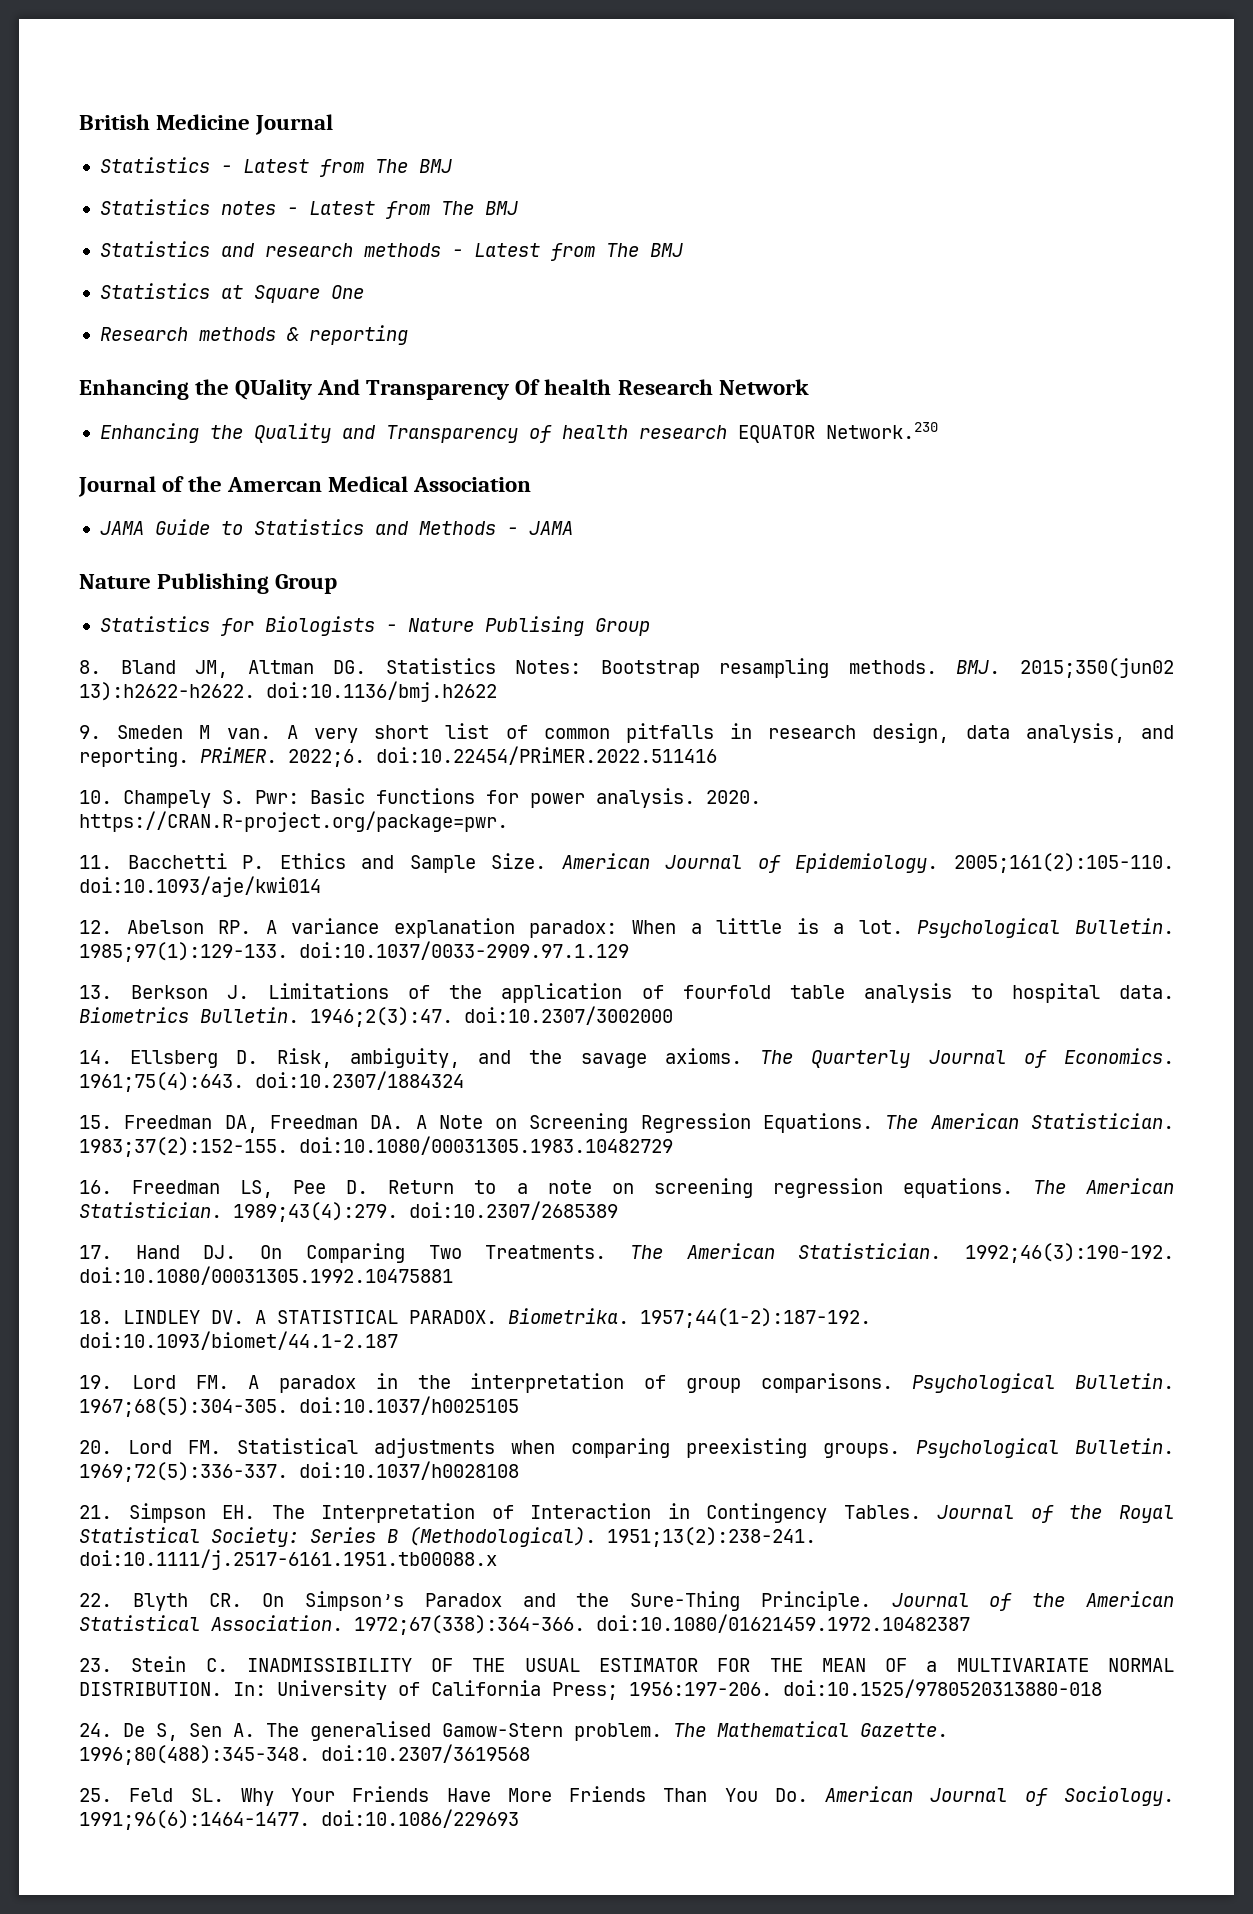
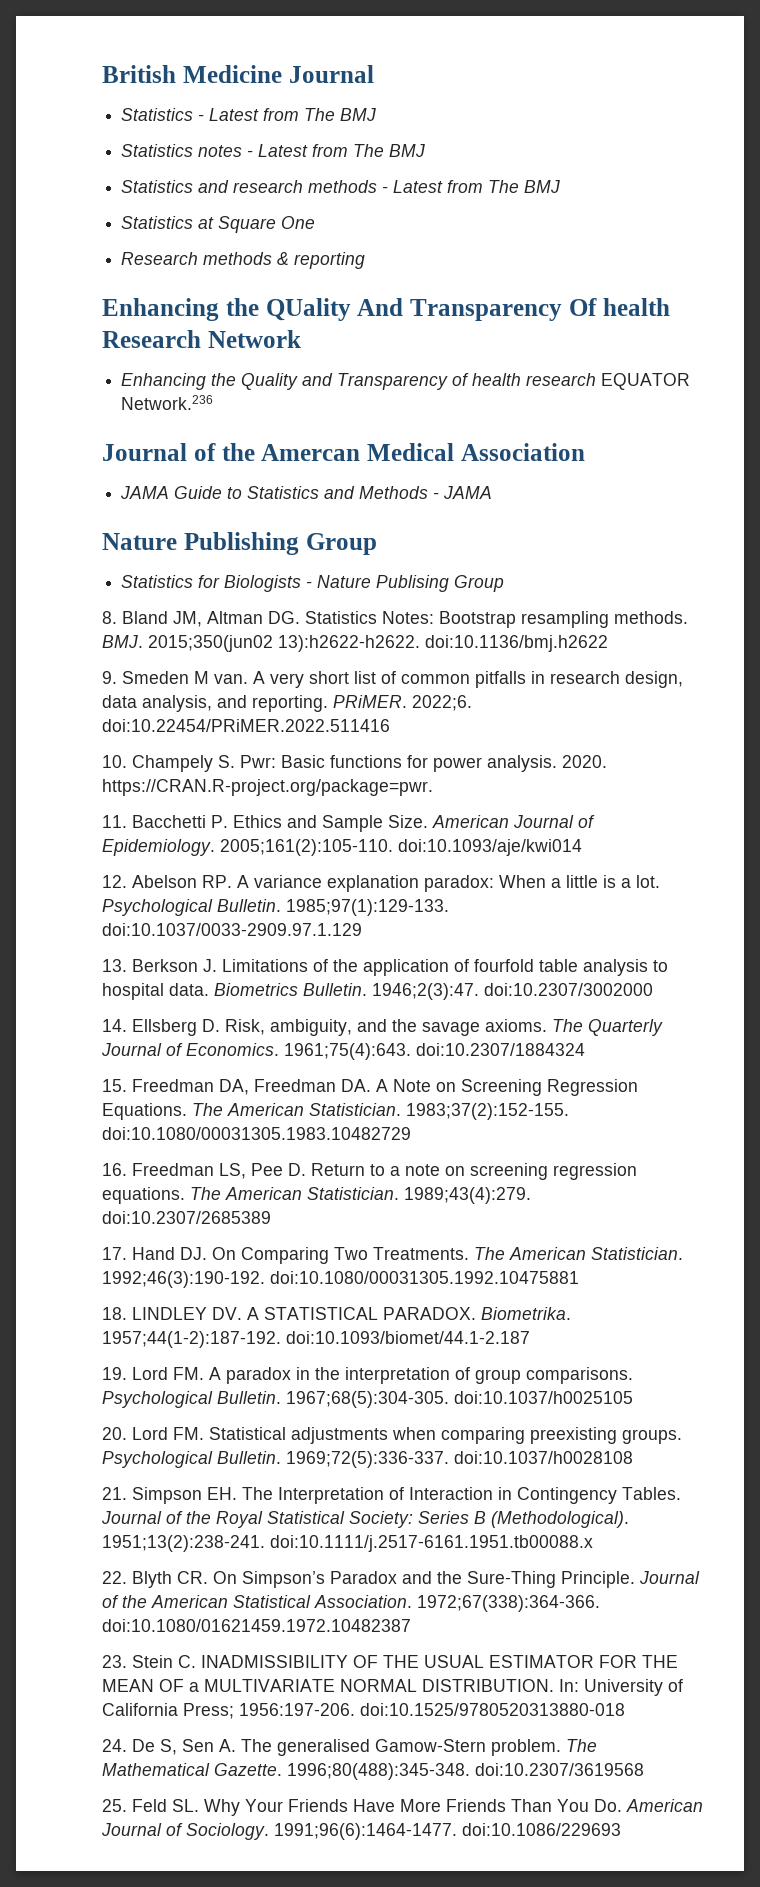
- Enhancing the Quality and Transparency of health research EQUATOR Network.230
+ Enhancing the Quality and Transparency of health research EQUATOR Network.236

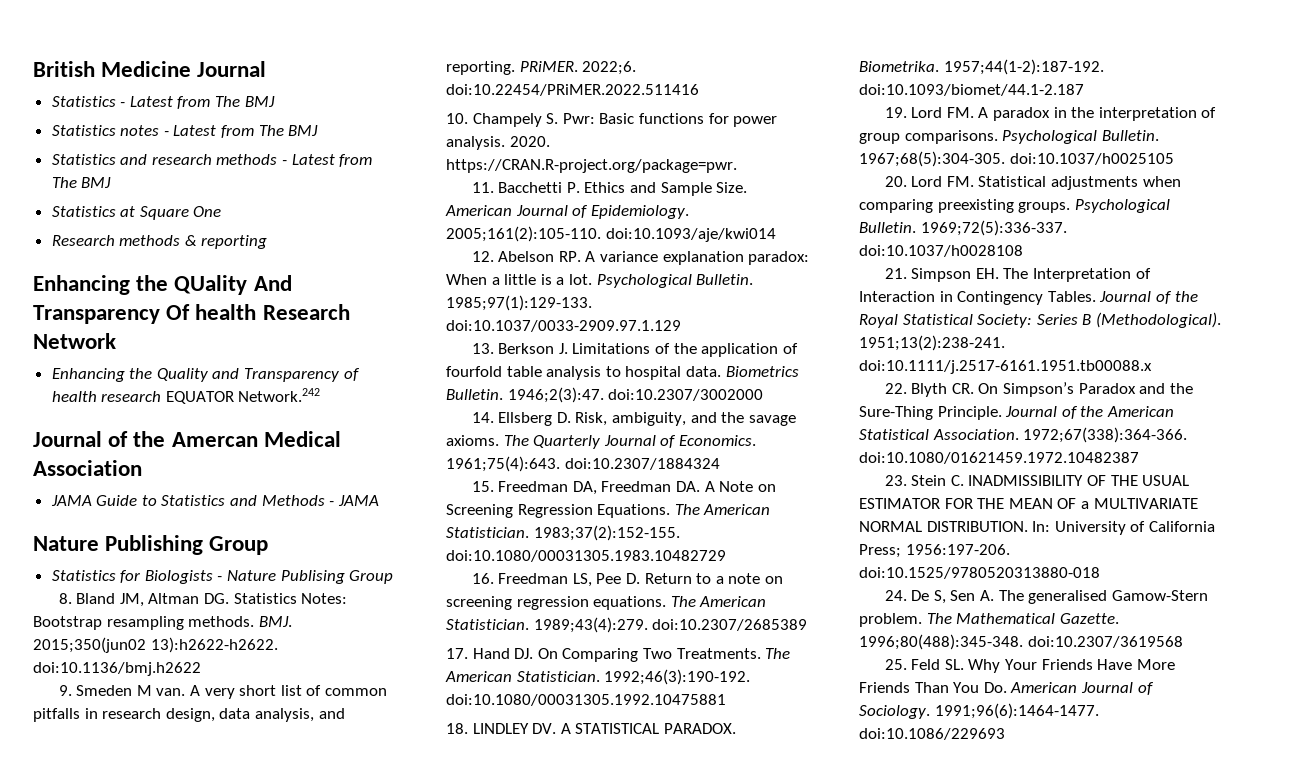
- Enhancing the Quality and Transparency of health research EQUATOR Network.236
+ Enhancing the Quality and Transparency of health research EQUATOR Network.242

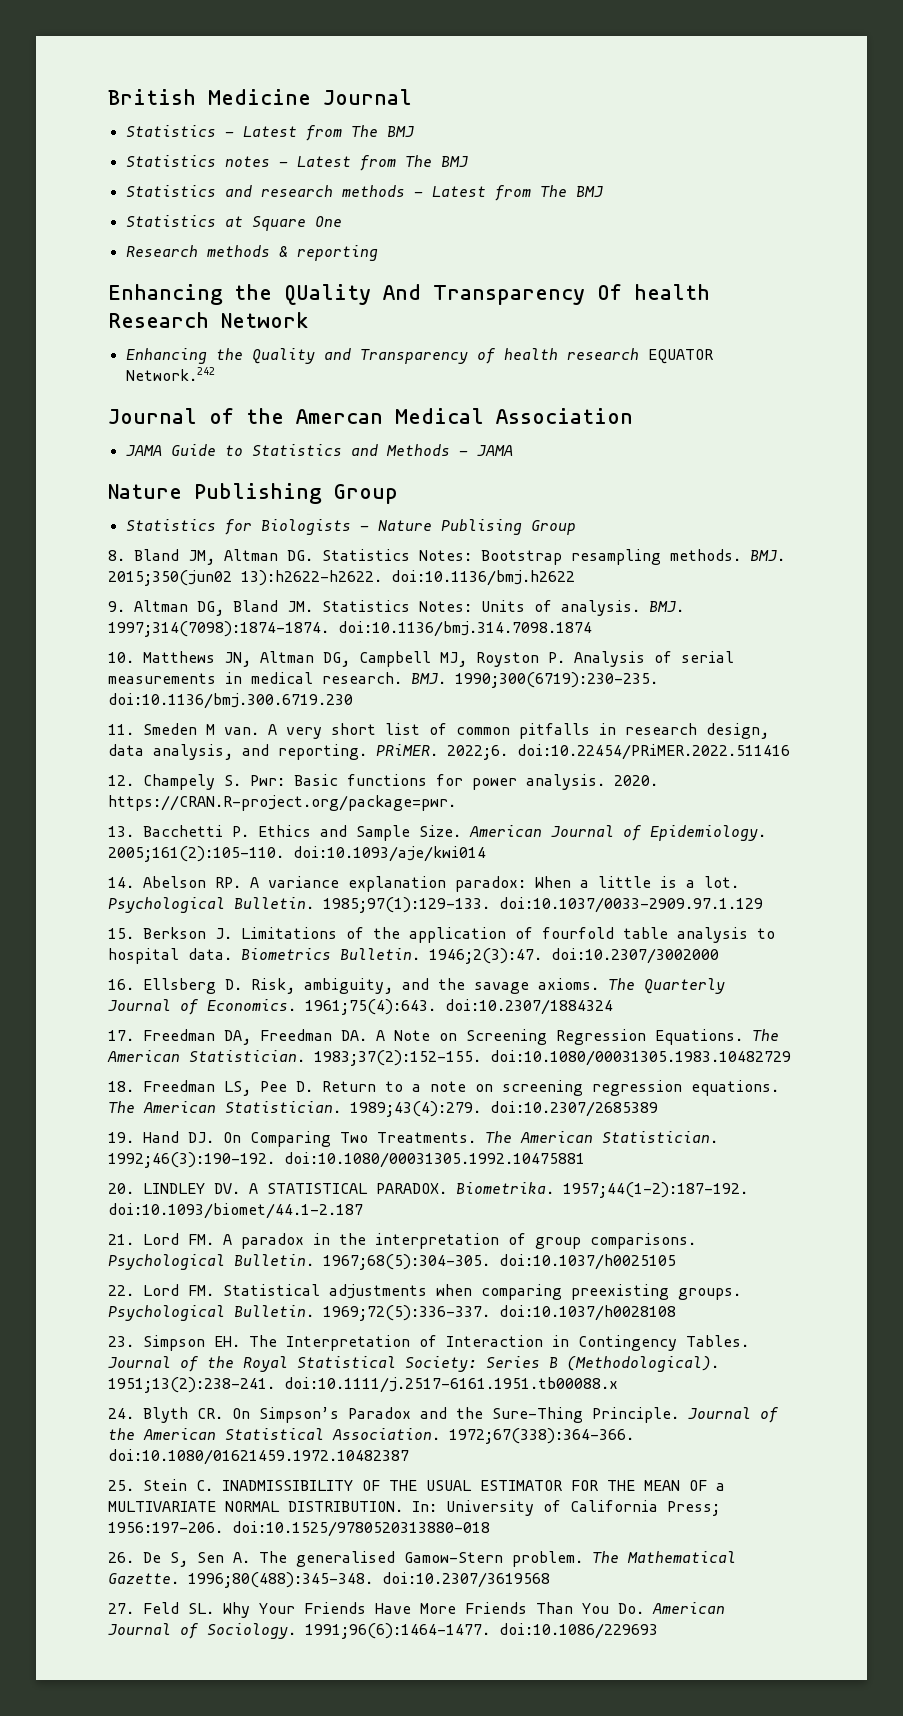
- 9. Smeden M van.
+ 9. Altman DG, Bland JM. Statistics Notes: Units of analysis. BMJ. 1997;314(7098):1874-1874. doi:10.1136/bmj.314.7098.1874
+ 10. Matthews JN, Altman DG, Campbell MJ, Royston P. Analysis of serial measurements in medical research. BMJ. 1990;300(6719):230-235. doi:10.1136/bmj.300.6719.230
+ 11. Smeden M van.
- 10. Champely S. Pwr: Basic functions for power analysis.
+ 12. Champely S. Pwr: Basic functions for power analysis.
- 11. Bacchetti P. Ethics and Sample Size.
+ 13. Bacchetti P. Ethics and Sample Size.
- 12. Abelson RP. A variance explanation paradox: When a little is a lot.
+ 14. Abelson RP. A variance explanation paradox: When a little is a lot.
- 13. Berkson J. Limitations of the application of fourfold table analysis to hospital data.
+ 15. Berkson J. Limitations of the application of fourfold table analysis to hospital data.
- 14. Ellsberg D. Risk, ambiguity, and the savage axioms.
+ 16. Ellsberg D. Risk, ambiguity, and the savage axioms.
- 15. Freedman DA, Freedman DA. A Note on Screening Regression Equations.
+ 17. Freedman DA, Freedman DA. A Note on Screening Regression Equations.
- 16. Freedman LS, Pee D. Return to a note on screening regression equations.
+ 18. Freedman LS, Pee D. Return to a note on screening regression equations.
- 17. Hand DJ. On Comparing Two Treatments.
+ 19. Hand DJ. On Comparing Two Treatments.
- 18. LINDLEY DV. A STATISTICAL PARADOX.
+ 20. LINDLEY DV. A STATISTICAL PARADOX.
- 19. Lord FM. A paradox in the interpretation of group comparisons.
+ 21. Lord FM. A paradox in the interpretation of group comparisons.
- 20. Lord FM. Statistical adjustments when comparing preexisting groups.
+ 22. Lord FM. Statistical adjustments when comparing preexisting groups.
- 21. Simpson EH. The Interpretation of Interaction in Contingency Tables.
+ 23. Simpson EH. The Interpretation of Interaction in Contingency Tables.
- 22. Blyth CR. On Simpson’s Paradox and the Sure-Thing Principle.
+ 24. Blyth CR. On Simpson’s Paradox and the Sure-Thing Principle.
- 23. Stein C. INADMISSIBILITY OF THE USUAL ESTIMATOR FOR THE MEAN OF a MULTIVARIATE NORMAL DISTRIBUTION.
+ 25. Stein C. INADMISSIBILITY OF THE USUAL ESTIMATOR FOR THE MEAN OF a MULTIVARIATE NORMAL DISTRIBUTION.
- 24. De S, Sen A. The generalised Gamow-Stern problem.
+ 26. De S, Sen A. The generalised Gamow-Stern problem.
- 25. Feld SL. Why Your Friends Have More Friends Than You Do. American Journal of Sociology.
+ 27. Feld SL. Why Your Friends Have More Friends Than You Do. American Journal of Sociology.

